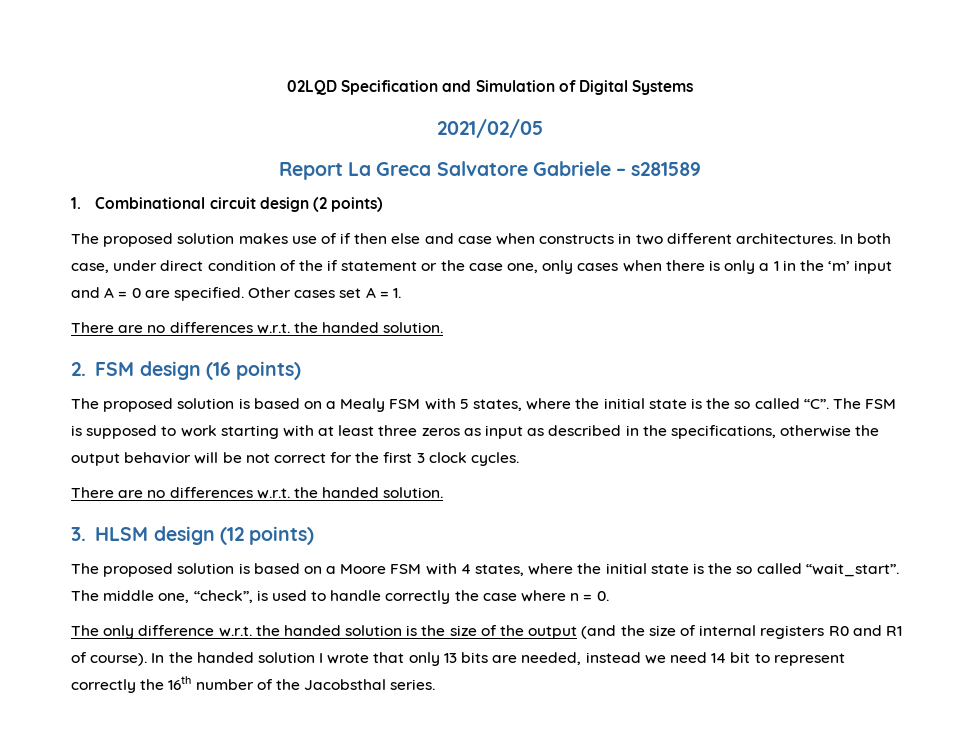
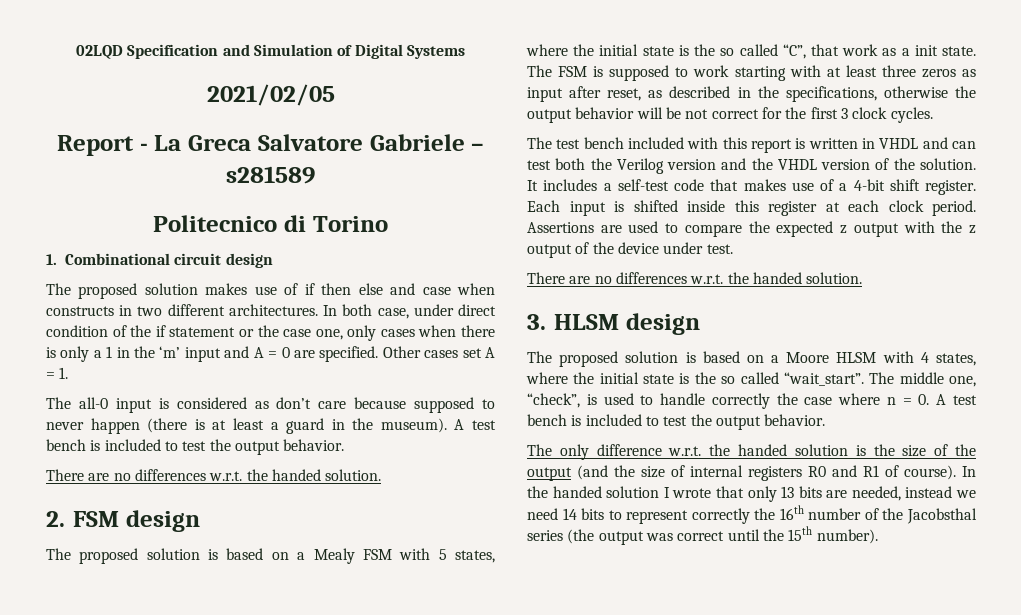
- Report La Greca Salvatore Gabriele – s281589
+ Report - La Greca Salvatore Gabriele – s281589
+ Politecnico di Torino
- 1. Combinational circuit design (2 points)
+ 1. Combinational circuit design
+ The all-0 input is considered as don’t care because supposed to never happen (there is at least a guard in the museum). A test bench is included to test the output behavior.
- 2. FSM design (16 points)
+ 2. FSM design
- The proposed solution is based on a Mealy FSM with 5 states, where the initial state is the so called “C”. The FSM is supposed to work starting with at least three zeros as input as described in the specifications, otherwise the output behavior will be not correct for the first 3 clock cycles.
+ The proposed solution is based on a Mealy FSM with 5 states, where the initial state is the so called “C”, that work as a init state. The FSM is supposed to work starting with at least three zeros as input after reset, as described in the specifications, otherwise the output behavior will be not correct for the first 3 clock cycles.
+ The test bench included with this report is written in VHDL and can test both the Verilog version and the VHDL version of the solution. It includes a self-test code that makes use of a 4-bit shift register. Each input is shifted inside this register at each clock period. Assertions are used to compare the expected z output with the z output of the device under test.
- 3. HLSM design (12 points)
+ 3. HLSM design
- The proposed solution is based on a Moore FSM with 4 states, where the initial state is the so called “wait_start”.
+ The proposed solution is based on a Moore HLSM with 4 states, where the initial state is the so called “wait_start”.
- The middle one, “check”, is used to handle correctly the case where n = 0.
+ The middle one, “check”, is used to handle correctly the case where n = 0. A test bench is included to test the output behavior.
- In the handed solution I wrote that only 13 bits are needed, instead we need 14 bit to represent correctly the 16th number of the Jacobsthal series.
+ In the handed solution I wrote that only 13 bits are needed, instead we need 14 bits to represent correctly the 16th number of the Jacobsthal series (the output was correct until the 15th number).

